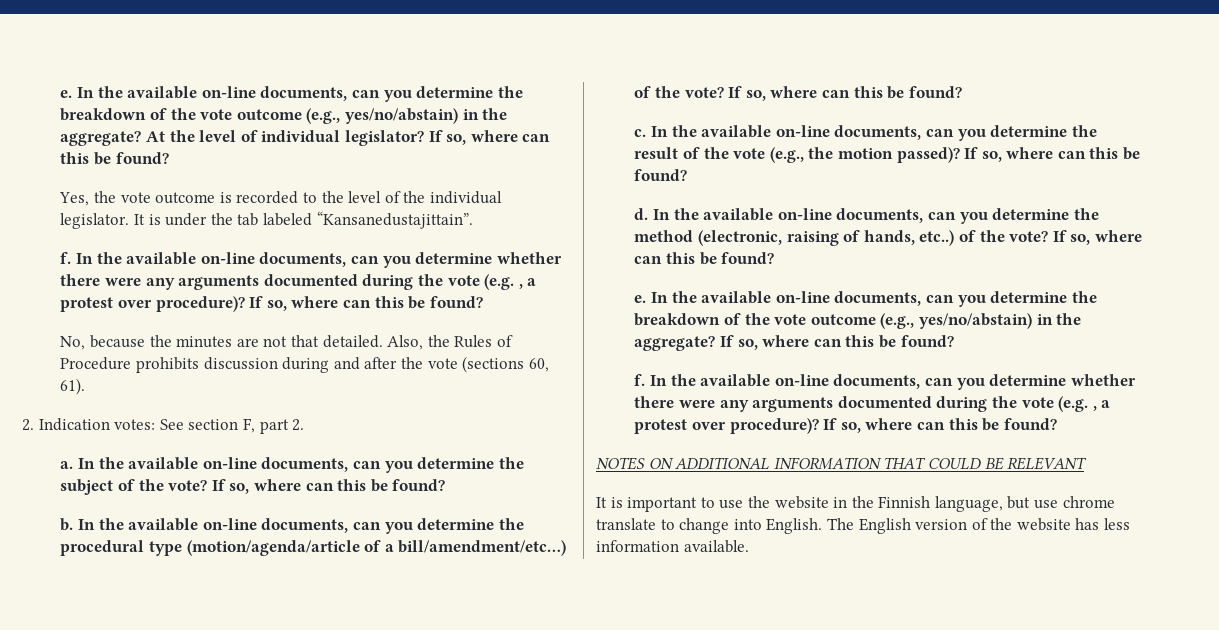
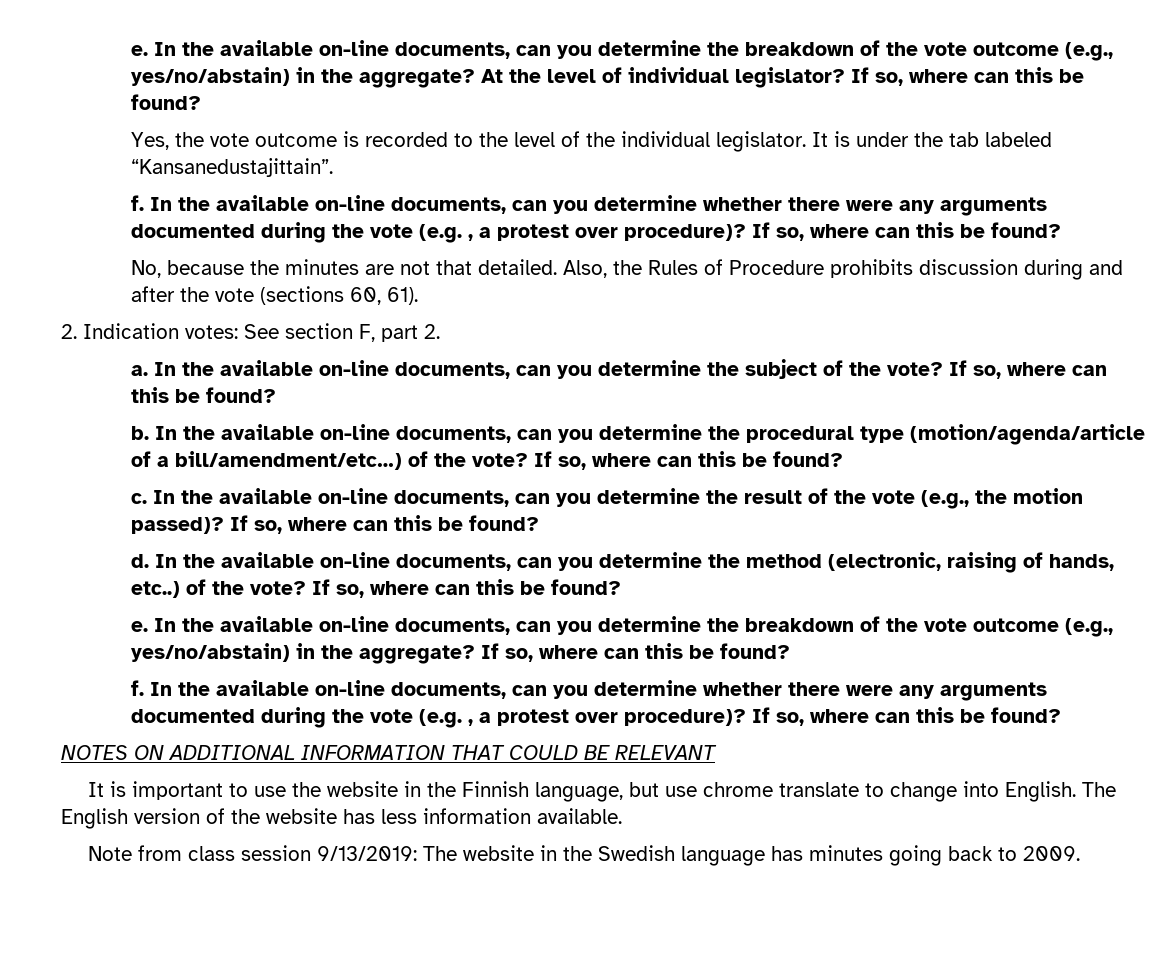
+ Note from class session 9/13/2019: The website in the Swedish language has minutes going back to 2009.

